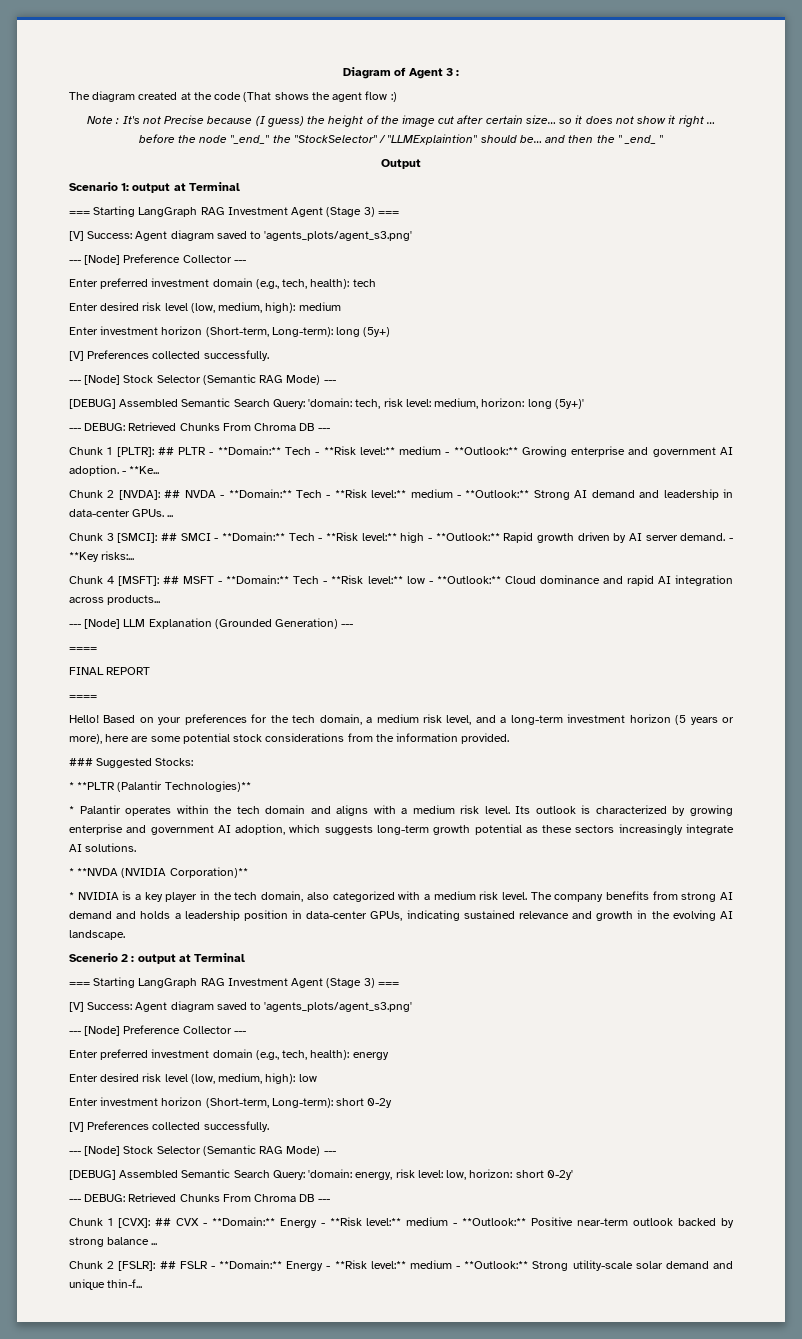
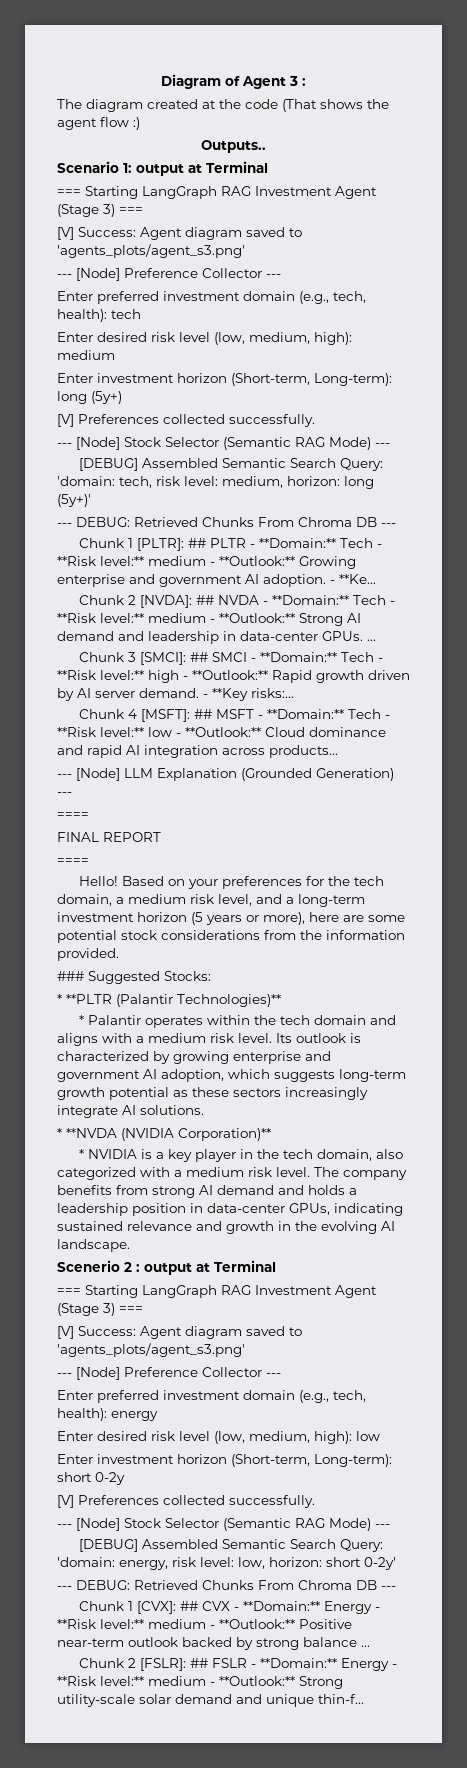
- Note : It's not Precise because (I guess) the height of the image cut after certain size… so it does not show it right … before the node "_end_" the "StockSelector" / "LLMExplaintion" should be… and then the " _end_ "
- Output
+ Outputs..

